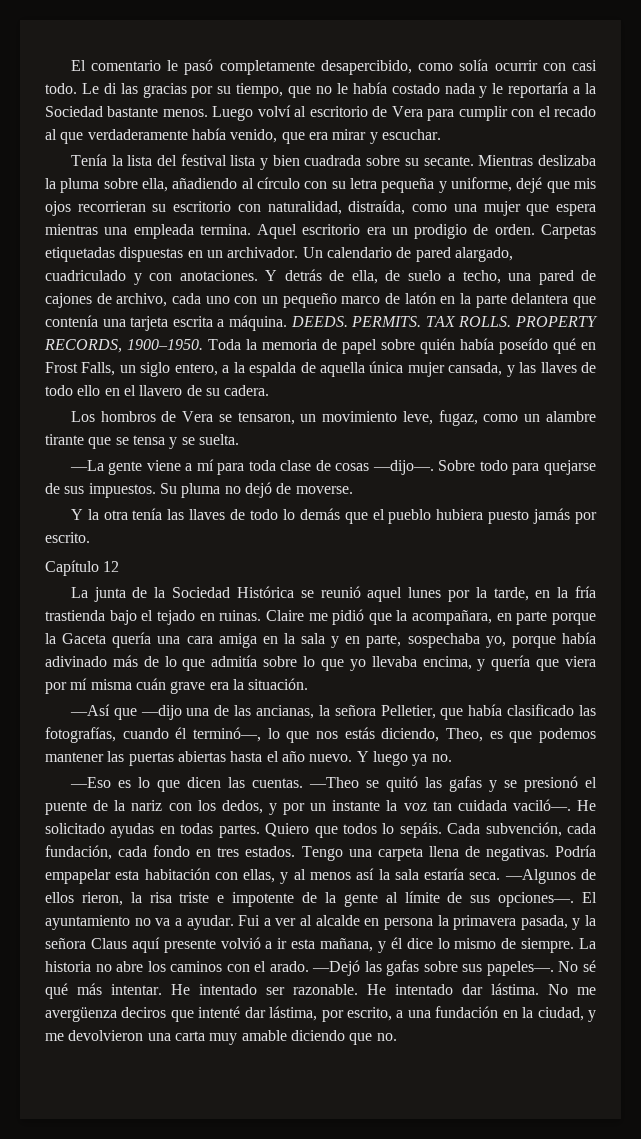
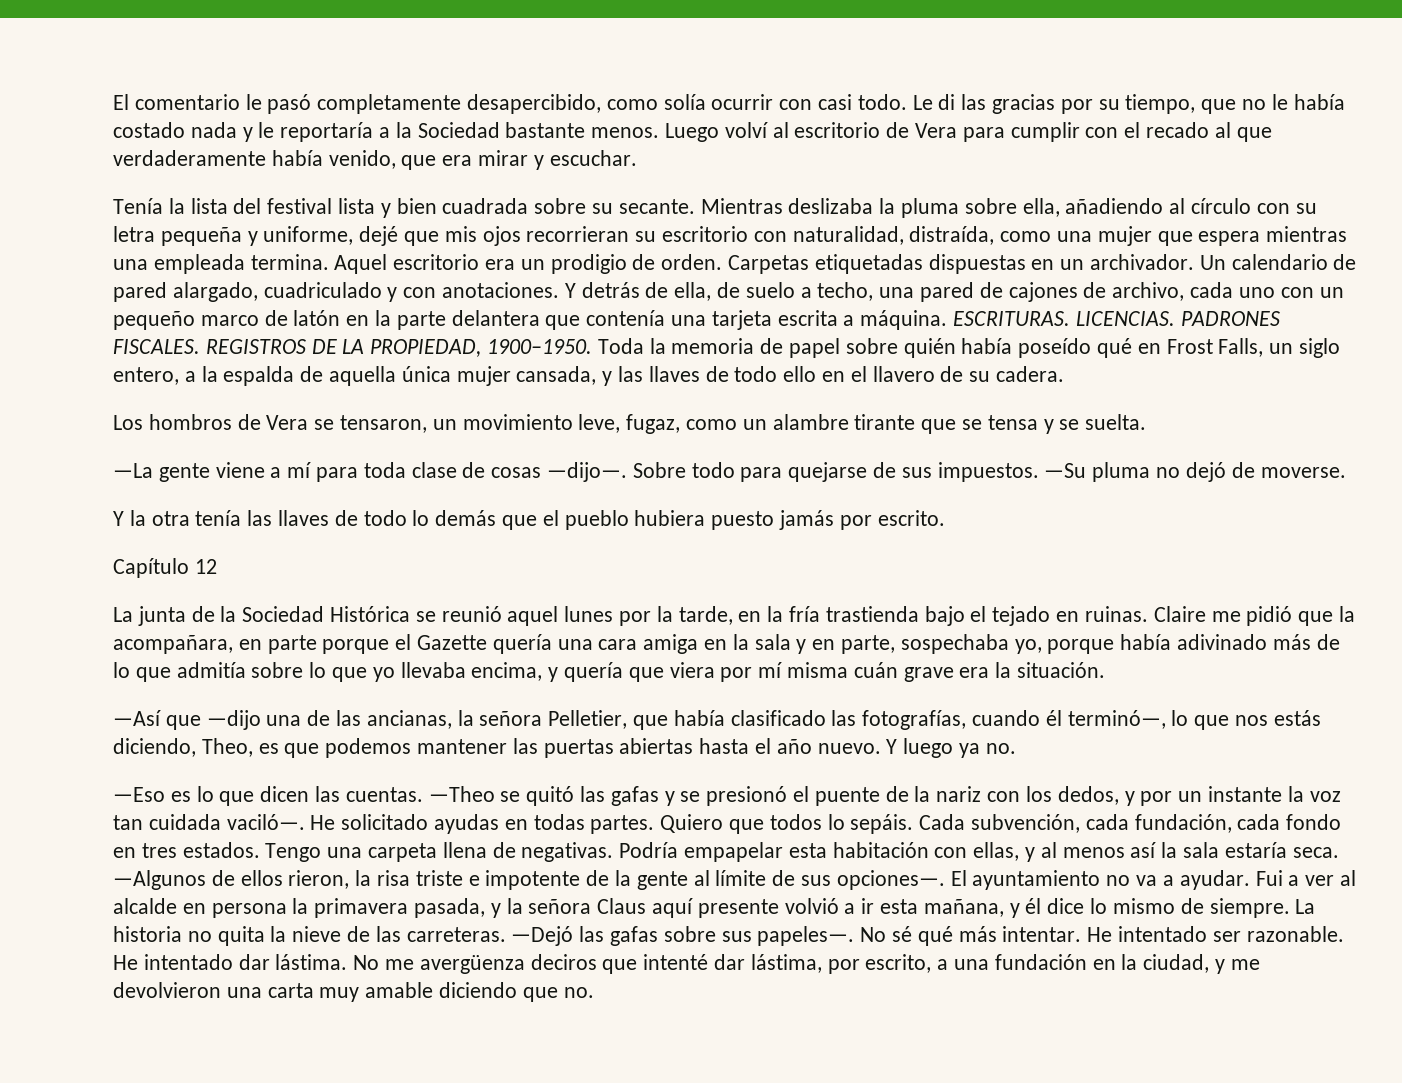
- DEEDS. PERMITS. TAX ROLLS. PROPERTY RECORDS, 1900–1950.
+ ESCRITURAS. LICENCIAS. PADRONES FISCALES. REGISTROS DE LA PROPIEDAD, 1900–1950.
- Su pluma no dejó de moverse.
+ —Su pluma no dejó de moverse.
- Claire me pidió que la acompañara, en parte porque la Gaceta quería una cara amiga en la sala y en parte, sospechaba yo, porque había adivinado más de lo que admitía sobre lo que yo llevaba encima, y quería que viera por mí misma cuán grave era la situación.
+ Claire me pidió que la acompañara, en parte porque el Gazette quería una cara amiga en la sala y en parte, sospechaba yo, porque había adivinado más de lo que admitía sobre lo que yo llevaba encima, y quería que viera por mí misma cuán grave era la situación.
- La historia no abre los caminos con el arado.
+ La historia no quita la nieve de las carreteras.

